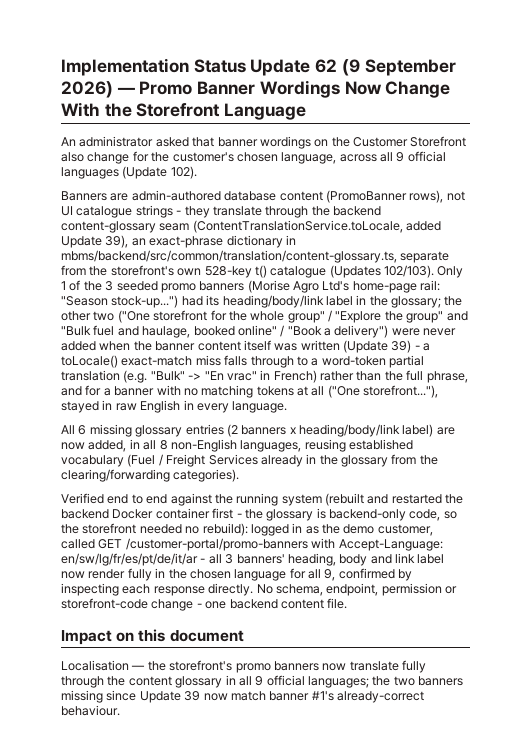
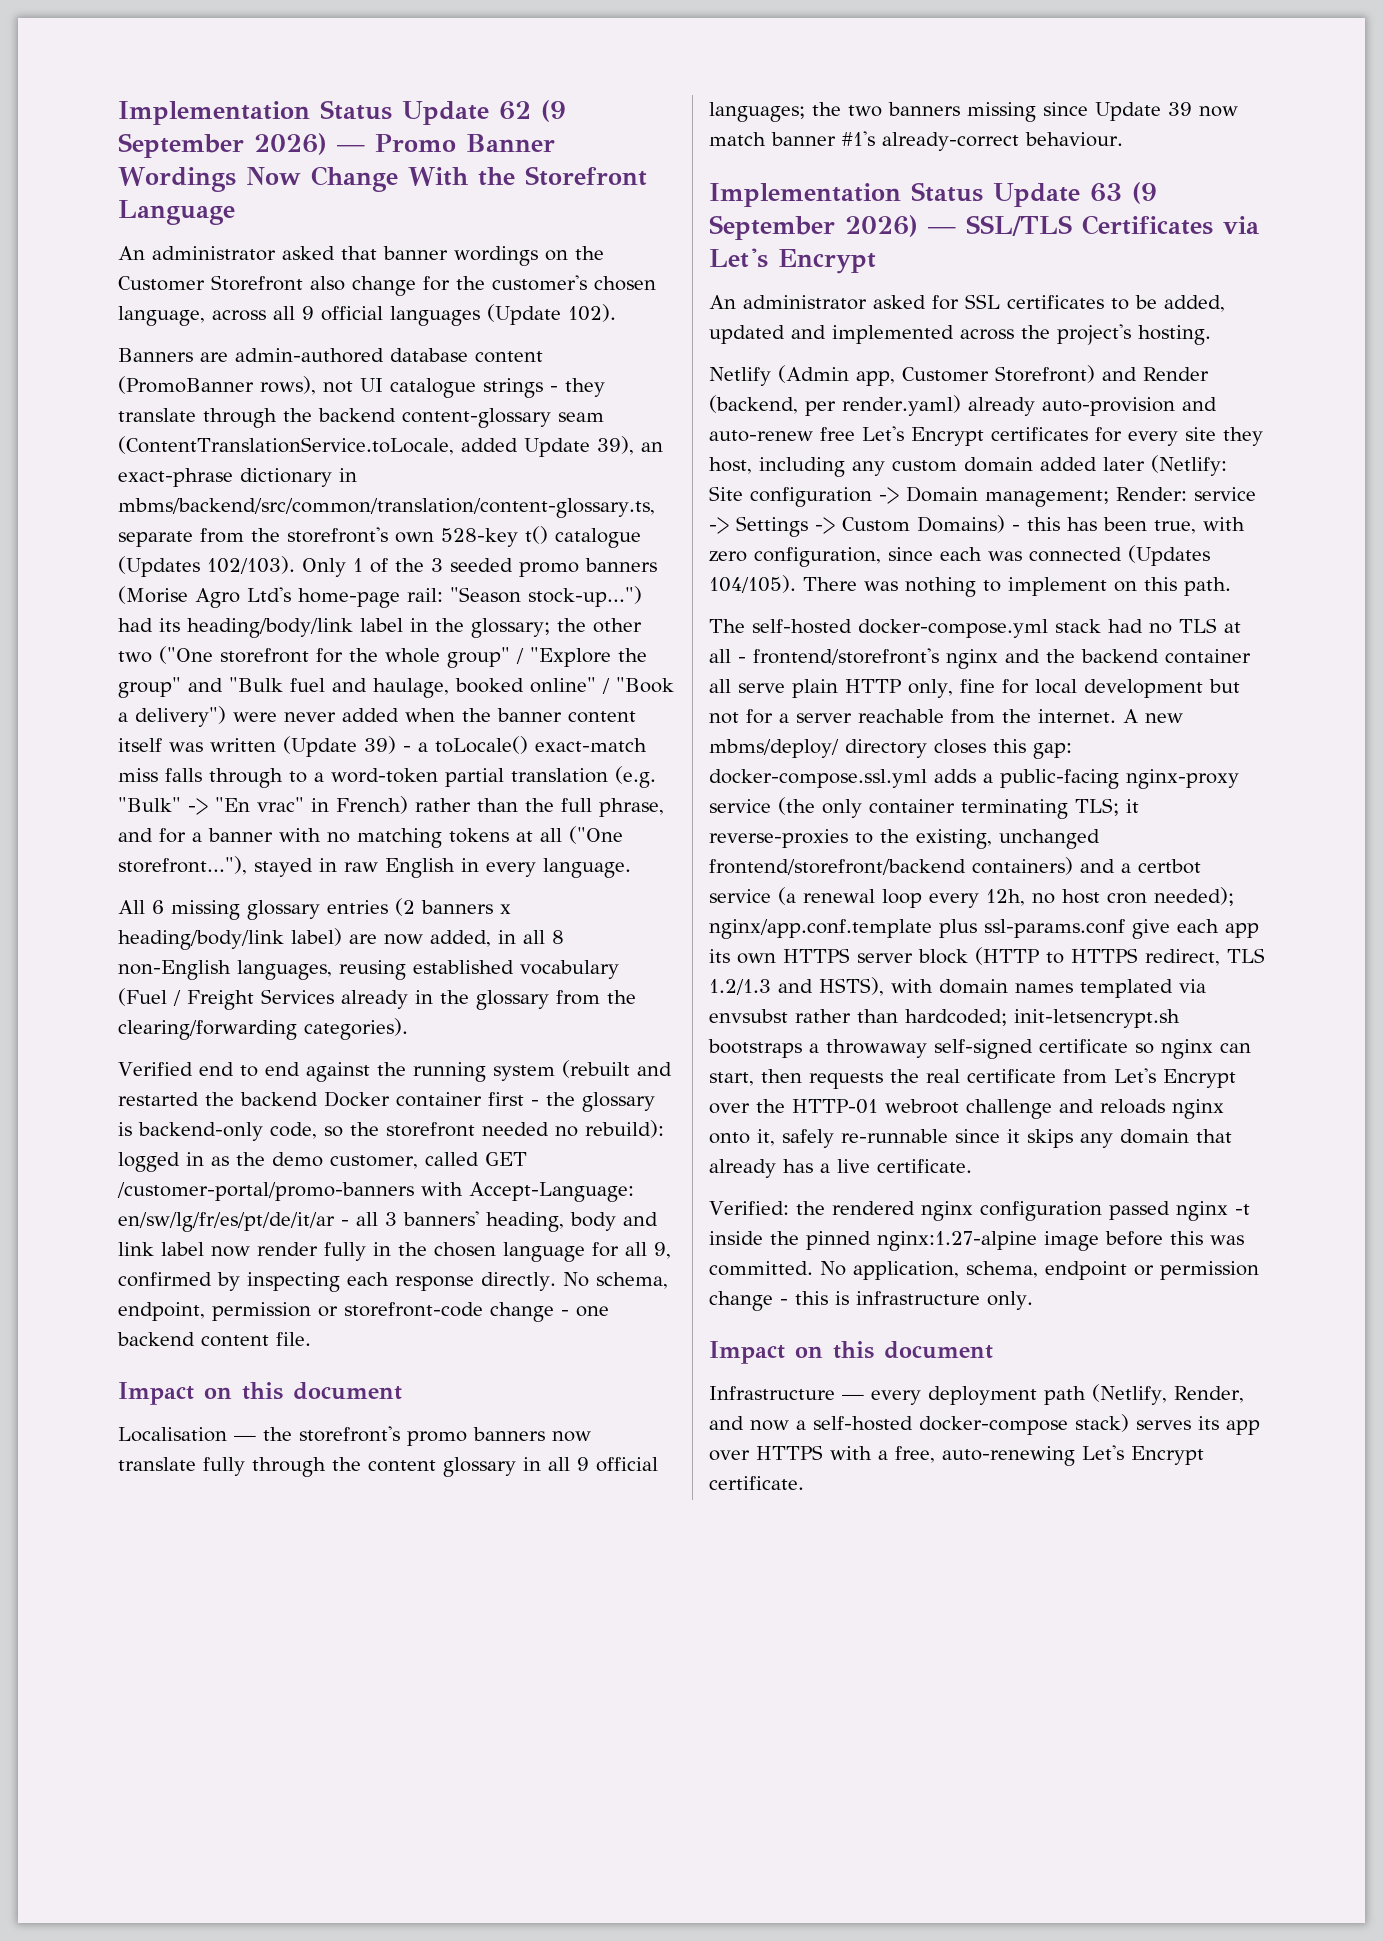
+ Implementation Status Update 63 (9 September 2026) — SSL/TLS Certificates via Let's Encrypt
+ An administrator asked for SSL certificates to be added, updated and implemented across the project's hosting.
+ Netlify (Admin app, Customer Storefront) and Render (backend, per render.yaml) already auto-provision and auto-renew free Let's Encrypt certificates for every site they host, including any custom domain added later (Netlify: Site configuration -> Domain management; Render: service -> Settings -> Custom Domains) - this has been true, with zero configuration, since each was connected (Updates 104/105). There was nothing to implement on this path.
+ The self-hosted docker-compose.yml stack had no TLS at all - frontend/storefront's nginx and the backend container all serve plain HTTP only, fine for local development but not for a server reachable from the internet. A new mbms/deploy/ directory closes this gap: docker-compose.ssl.yml adds a public-facing nginx-proxy service (the only container terminating TLS; it reverse-proxies to the existing, unchanged frontend/storefront/backend containers) and a certbot service (a renewal loop every 12h, no host cron needed); nginx/app.conf.template plus ssl-params.conf give each app its own HTTPS server block (HTTP to HTTPS redirect, TLS 1.2/1.3 and HSTS), with domain names templated via envsubst rather than hardcoded; init-letsencrypt.sh bootstraps a throwaway self-signed certificate so nginx can start, then requests the real certificate from Let's Encrypt over the HTTP-01 webroot challenge and reloads nginx onto it, safely re-runnable since it skips any domain that already has a live certificate.
+ Verified: the rendered nginx configuration passed nginx -t inside the pinned nginx:1.27-alpine image before this was committed. No application, schema, endpoint or permission change - this is infrastructure only.
+ Impact on this document
+ Infrastructure — every deployment path (Netlify, Render, and now a self-hosted docker-compose stack) serves its app over HTTPS with a free, auto-renewing Let's Encrypt certificate.

